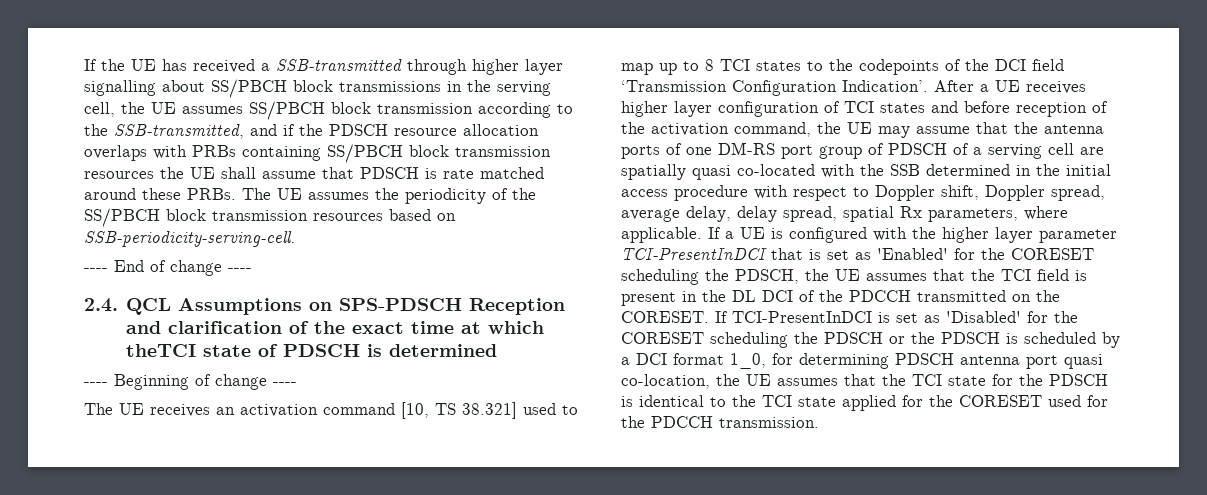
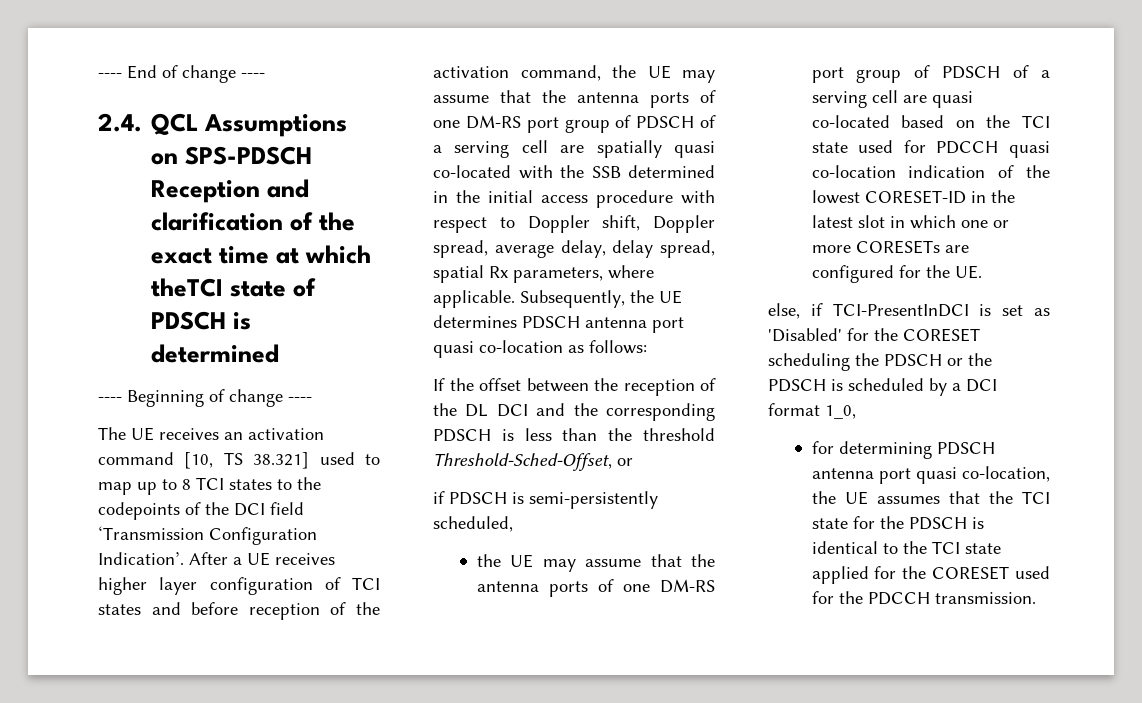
- If the UE has received a SSB-transmitted through higher layer signalling about SS/PBCH block transmissions in the serving cell, the UE assumes SS/PBCH block transmission according to the SSB-transmitted, and if the PDSCH resource allocation overlaps with PRBs containing SS/PBCH block transmission resources the UE shall assume that PDSCH is rate matched around these PRBs. The UE assumes the periodicity of the SS/PBCH block transmission resources based on SSB-periodicity-serving-cell.
- If a UE is configured with the higher layer parameter TCI-PresentInDCI that is set as 'Enabled' for the CORESET scheduling the PDSCH, the UE assumes that the TCI field is present in the DL DCI of the PDCCH transmitted on the CORESET. If TCI-PresentInDCI is set as 'Disabled' for the CORESET scheduling the PDSCH or the PDSCH is scheduled by a DCI format 1_0, for determining PDSCH antenna port quasi co-location, the UE assumes that the TCI state for the PDSCH is identical to the TCI state applied for the CORESET used for the PDCCH transmission.
+ Subsequently, the UE determines PDSCH antenna port quasi co-location as follows:
+ If the offset between the reception of the DL DCI and the corresponding PDSCH is less than the threshold Threshold-Sched-Offset, or
+ if PDSCH is semi-persistently scheduled,
+ the UE may assume that the antenna ports of one DM-RS port group of PDSCH of a serving cell are quasi co-located based on the TCI state used for PDCCH quasi co-location indication of the lowest CORESET-ID in the latest slot in which one or more CORESETs are configured for the UE.
+ else, if TCI-PresentInDCI is set as 'Disabled' for the CORESET scheduling the PDSCH or the PDSCH is scheduled by a DCI format 1_0,
+ for determining PDSCH antenna port quasi co-location, the UE assumes that the TCI state for the PDSCH is identical to the TCI state applied for the CORESET used for the PDCCH transmission.

